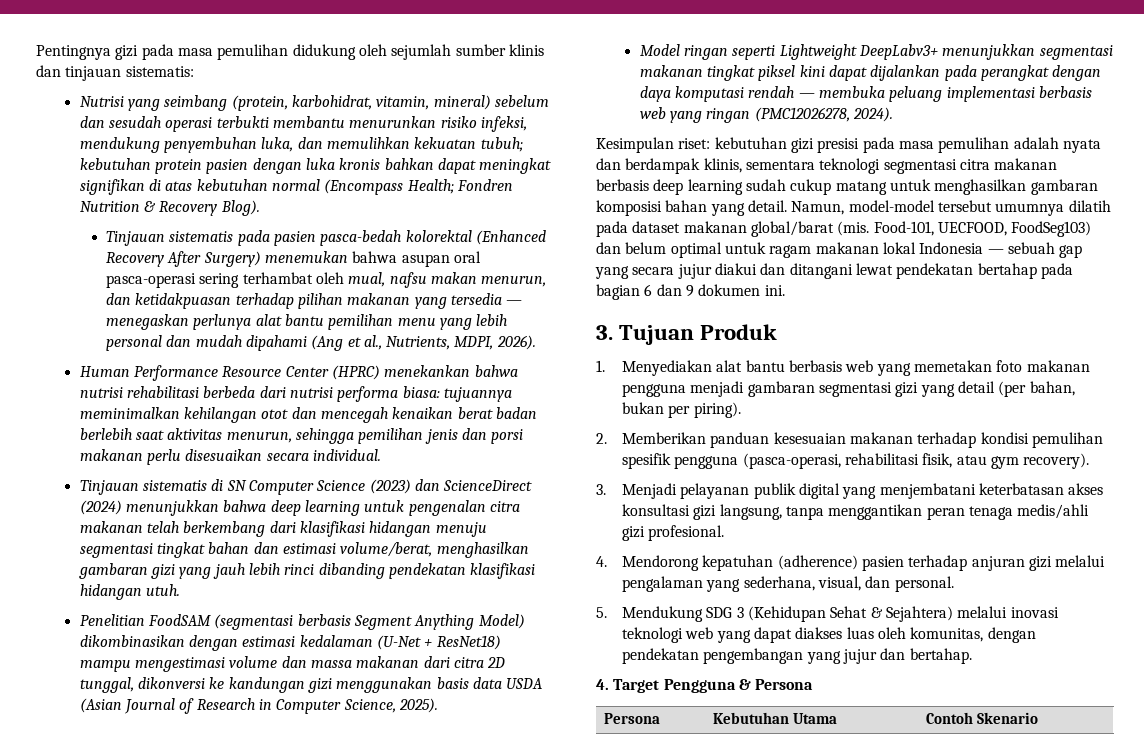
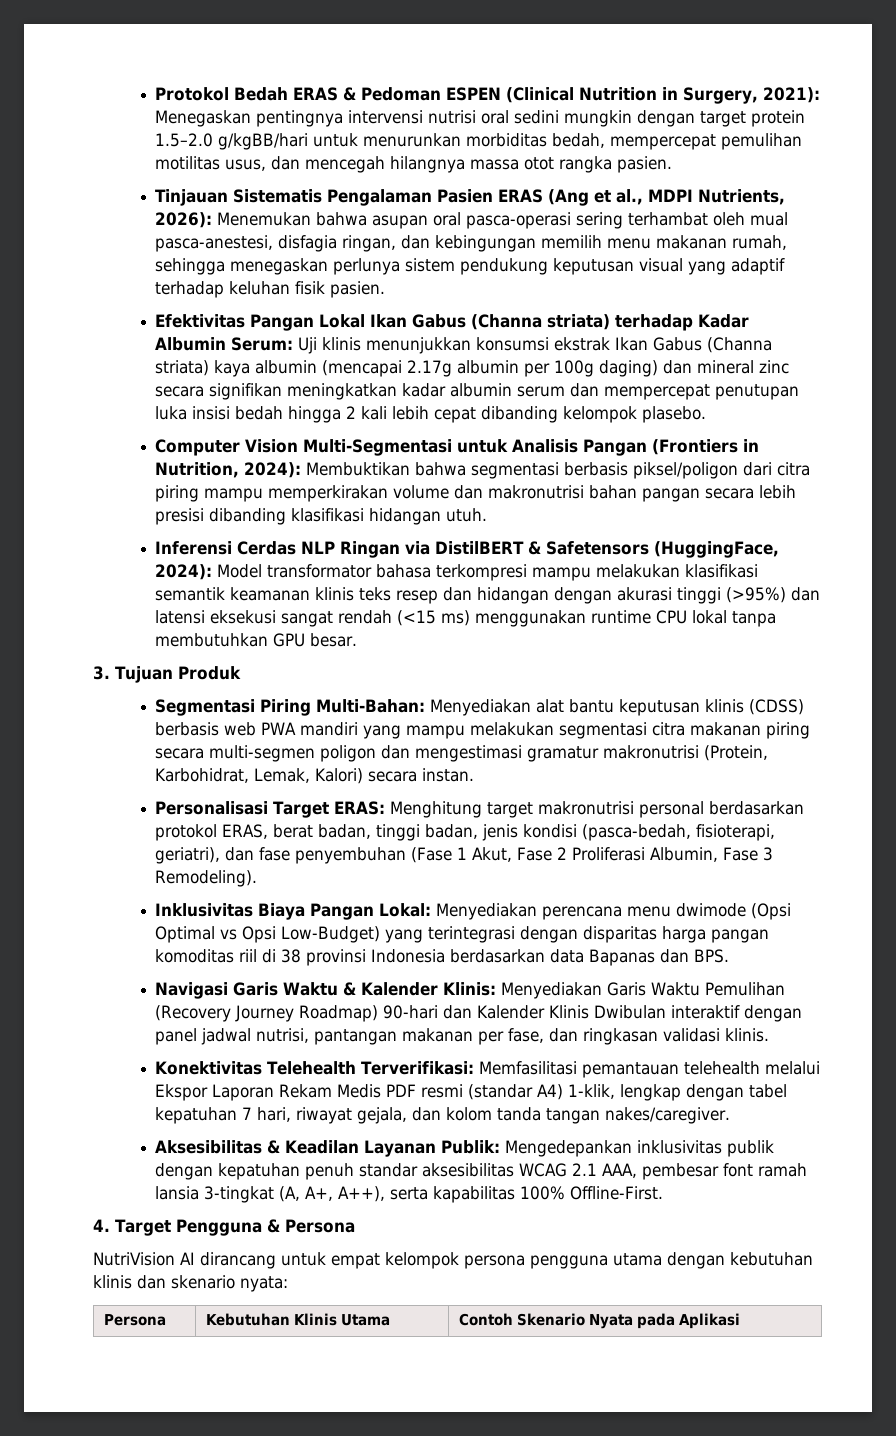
- Pentingnya gizi pada masa pemulihan didukung oleh sejumlah sumber klinis dan tinjauan sistematis:
- Nutrisi yang seimbang (protein, karbohidrat, vitamin, mineral) sebelum dan sesudah operasi terbukti membantu menurunkan risiko infeksi, mendukung penyembuhan luka, dan memulihkan kekuatan tubuh; kebutuhan protein pasien dengan luka kronis bahkan dapat meningkat signifikan di atas kebutuhan normal (Encompass Health; Fondren Nutrition & Recovery Blog).
- Tinjauan sistematis pada pasien pasca-bedah kolorektal (Enhanced Recovery After Surgery) menemukan bahwa asupan oral pasca-operasi sering terhambat oleh mual, nafsu makan menurun, dan ketidakpuasan terhadap pilihan makanan yang tersedia — menegaskan perlunya alat bantu pemilihan menu yang lebih personal dan mudah dipahami (Ang et al., Nutrients, MDPI, 2026).
- Human Performance Resource Center (HPRC) menekankan bahwa nutrisi rehabilitasi berbeda dari nutrisi performa biasa: tujuannya meminimalkan kehilangan otot dan mencegah kenaikan berat badan berlebih saat aktivitas menurun, sehingga pemilihan jenis dan porsi makanan perlu disesuaikan secara individual.
- Tinjauan sistematis di SN Computer Science (2023) dan ScienceDirect (2024) menunjukkan bahwa deep learning untuk pengenalan citra makanan telah berkembang dari klasifikasi hidangan menuju segmentasi tingkat bahan dan estimasi volume/berat, menghasilkan gambaran gizi yang jauh lebih rinci dibanding pendekatan klasifikasi hidangan utuh.
- Penelitian FoodSAM (segmentasi berbasis Segment Anything Model) dikombinasikan dengan estimasi kedalaman (U-Net + ResNet18) mampu mengestimasi volume dan massa makanan dari citra 2D tunggal, dikonversi ke kandungan gizi menggunakan basis data USDA (Asian Journal of Research in Computer Science, 2025).
- Model ringan seperti Lightweight DeepLabv3+ menunjukkan segmentasi makanan tingkat piksel kini dapat dijalankan pada perangkat dengan daya komputasi rendah — membuka peluang implementasi berbasis web yang ringan (PMC12026278, 2024).
- Kesimpulan riset: kebutuhan gizi presisi pada masa pemulihan adalah nyata dan berdampak klinis, sementara teknologi segmentasi citra makanan berbasis deep learning sudah cukup matang untuk menghasilkan gambaran komposisi bahan yang detail. Namun, model-model tersebut umumnya dilatih pada dataset makanan global/barat (mis. Food-101, UECFOOD, FoodSeg103) dan belum optimal untuk ragam makanan lokal Indonesia — sebuah gap yang secara jujur diakui dan ditangani lewat pendekatan bertahap pada bagian 6 dan 9 dokumen ini.
+ Protokol Bedah ERAS & Pedoman ESPEN (Clinical Nutrition in Surgery, 2021): Menegaskan pentingnya intervensi nutrisi oral sedini mungkin dengan target protein 1.5–2.0 g/kgBB/hari untuk menurunkan morbiditas bedah, mempercepat pemulihan motilitas usus, dan mencegah hilangnya massa otot rangka pasien.
+ Tinjauan Sistematis Pengalaman Pasien ERAS (Ang et al., MDPI Nutrients, 2026): Menemukan bahwa asupan oral pasca-operasi sering terhambat oleh mual pasca-anestesi, disfagia ringan, dan kebingungan memilih menu makanan rumah, sehingga menegaskan perlunya sistem pendukung keputusan visual yang adaptif terhadap keluhan fisik pasien.
+ Efektivitas Pangan Lokal Ikan Gabus (Channa striata) terhadap Kadar Albumin Serum: Uji klinis menunjukkan konsumsi ekstrak Ikan Gabus (Channa striata) kaya albumin (mencapai 2.17g albumin per 100g daging) dan mineral zinc secara signifikan meningkatkan kadar albumin serum dan mempercepat penutupan luka insisi bedah hingga 2 kali lebih cepat dibanding kelompok plasebo.
+ Computer Vision Multi-Segmentasi untuk Analisis Pangan (Frontiers in Nutrition, 2024): Membuktikan bahwa segmentasi berbasis piksel/poligon dari citra piring mampu memperkirakan volume dan makronutrisi bahan pangan secara lebih presisi dibanding klasifikasi hidangan utuh.
+ Inferensi Cerdas NLP Ringan via DistilBERT & Safetensors (HuggingFace, 2024): Model transformator bahasa terkompresi mampu melakukan klasifikasi semantik keamanan klinis teks resep dan hidangan dengan akurasi tinggi (>95%) dan latensi eksekusi sangat rendah (<15 ms) menggunakan runtime CPU lokal tanpa membutuhkan GPU besar.
  3. Tujuan Produk
- 1. Menyediakan alat bantu berbasis web yang memetakan foto makanan pengguna menjadi gambaran segmentasi gizi yang detail (per bahan, bukan per piring).
- 2. Memberikan panduan kesesuaian makanan terhadap kondisi pemulihan spesifik pengguna (pasca-operasi, rehabilitasi fisik, atau gym recovery).
- 3. Menjadi pelayanan publik digital yang menjembatani keterbatasan akses konsultasi gizi langsung, tanpa menggantikan peran tenaga medis/ahli gizi profesional.
- 4. Mendorong kepatuhan (adherence) pasien terhadap anjuran gizi melalui pengalaman yang sederhana, visual, dan personal.
- 5. Mendukung SDG 3 (Kehidupan Sehat & Sejahtera) melalui inovasi teknologi web yang dapat diakses luas oleh komunitas, dengan pendekatan pengembangan yang jujur dan bertahap.
+ Segmentasi Piring Multi-Bahan: Menyediakan alat bantu keputusan klinis (CDSS) berbasis web PWA mandiri yang mampu melakukan segmentasi citra makanan piring secara multi-segmen poligon dan mengestimasi gramatur makronutrisi (Protein, Karbohidrat, Lemak, Kalori) secara instan.
+ Personalisasi Target ERAS: Menghitung target makronutrisi personal berdasarkan protokol ERAS, berat badan, tinggi badan, jenis kondisi (pasca-bedah, fisioterapi, geriatri), dan fase penyembuhan (Fase 1 Akut, Fase 2 Proliferasi Albumin, Fase 3 Remodeling).
+ Inklusivitas Biaya Pangan Lokal: Menyediakan perencana menu dwimode (Opsi Optimal vs Opsi Low-Budget) yang terintegrasi dengan disparitas harga pangan komoditas riil di 38 provinsi Indonesia berdasarkan data Bapanas dan BPS.
+ Navigasi Garis Waktu & Kalender Klinis: Menyediakan Garis Waktu Pemulihan (Recovery Journey Roadmap) 90-hari dan Kalender Klinis Dwibulan interaktif dengan panel jadwal nutrisi, pantangan makanan per fase, dan ringkasan validasi klinis.
+ Konektivitas Telehealth Terverifikasi: Memfasilitasi pemantauan telehealth melalui Ekspor Laporan Rekam Medis PDF resmi (standar A4) 1-klik, lengkap dengan tabel kepatuhan 7 hari, riwayat gejala, dan kolom tanda tangan nakes/caregiver.
+ Aksesibilitas & Keadilan Layanan Publik: Mengedepankan inklusivitas publik dengan kepatuhan penuh standar aksesibilitas WCAG 2.1 AAA, pembesar font ramah lansia 3-tingkat (A, A+, A++), serta kapabilitas 100% Offline-First.
+ NutriVision AI dirancang untuk empat kelompok persona pengguna utama dengan kebutuhan klinis dan skenario nyata:
- Persona | Kebutuhan Utama | Contoh Skenario
+ Persona | Kebutuhan Klinis Utama | Contoh Skenario Nyata pada Aplikasi

